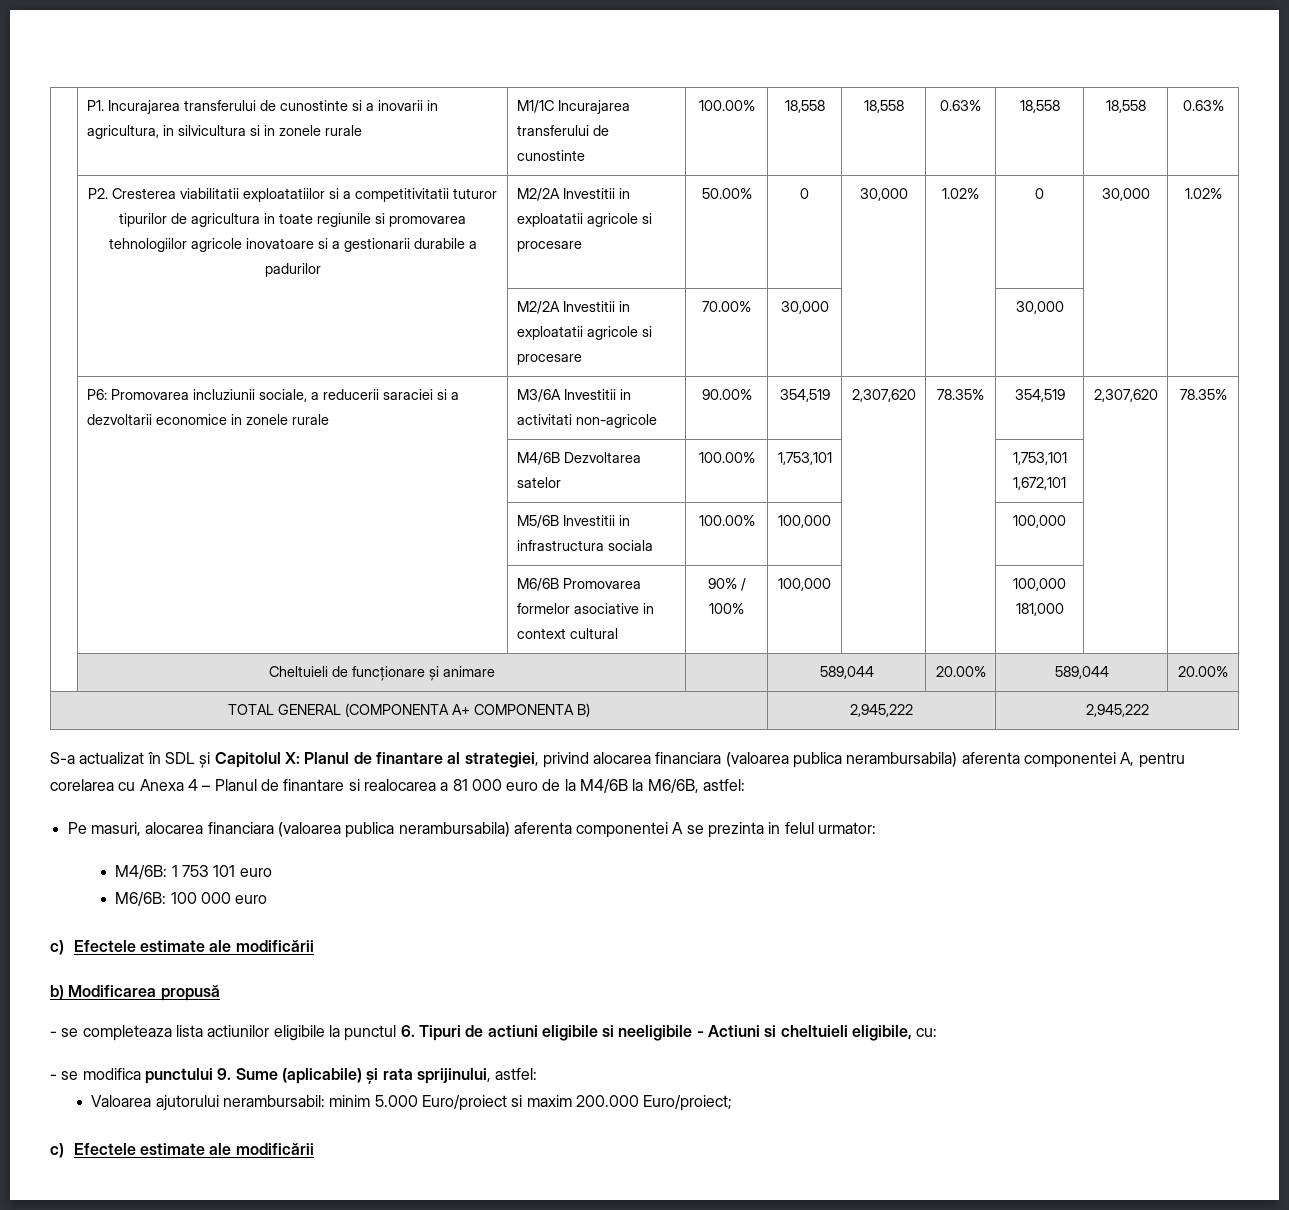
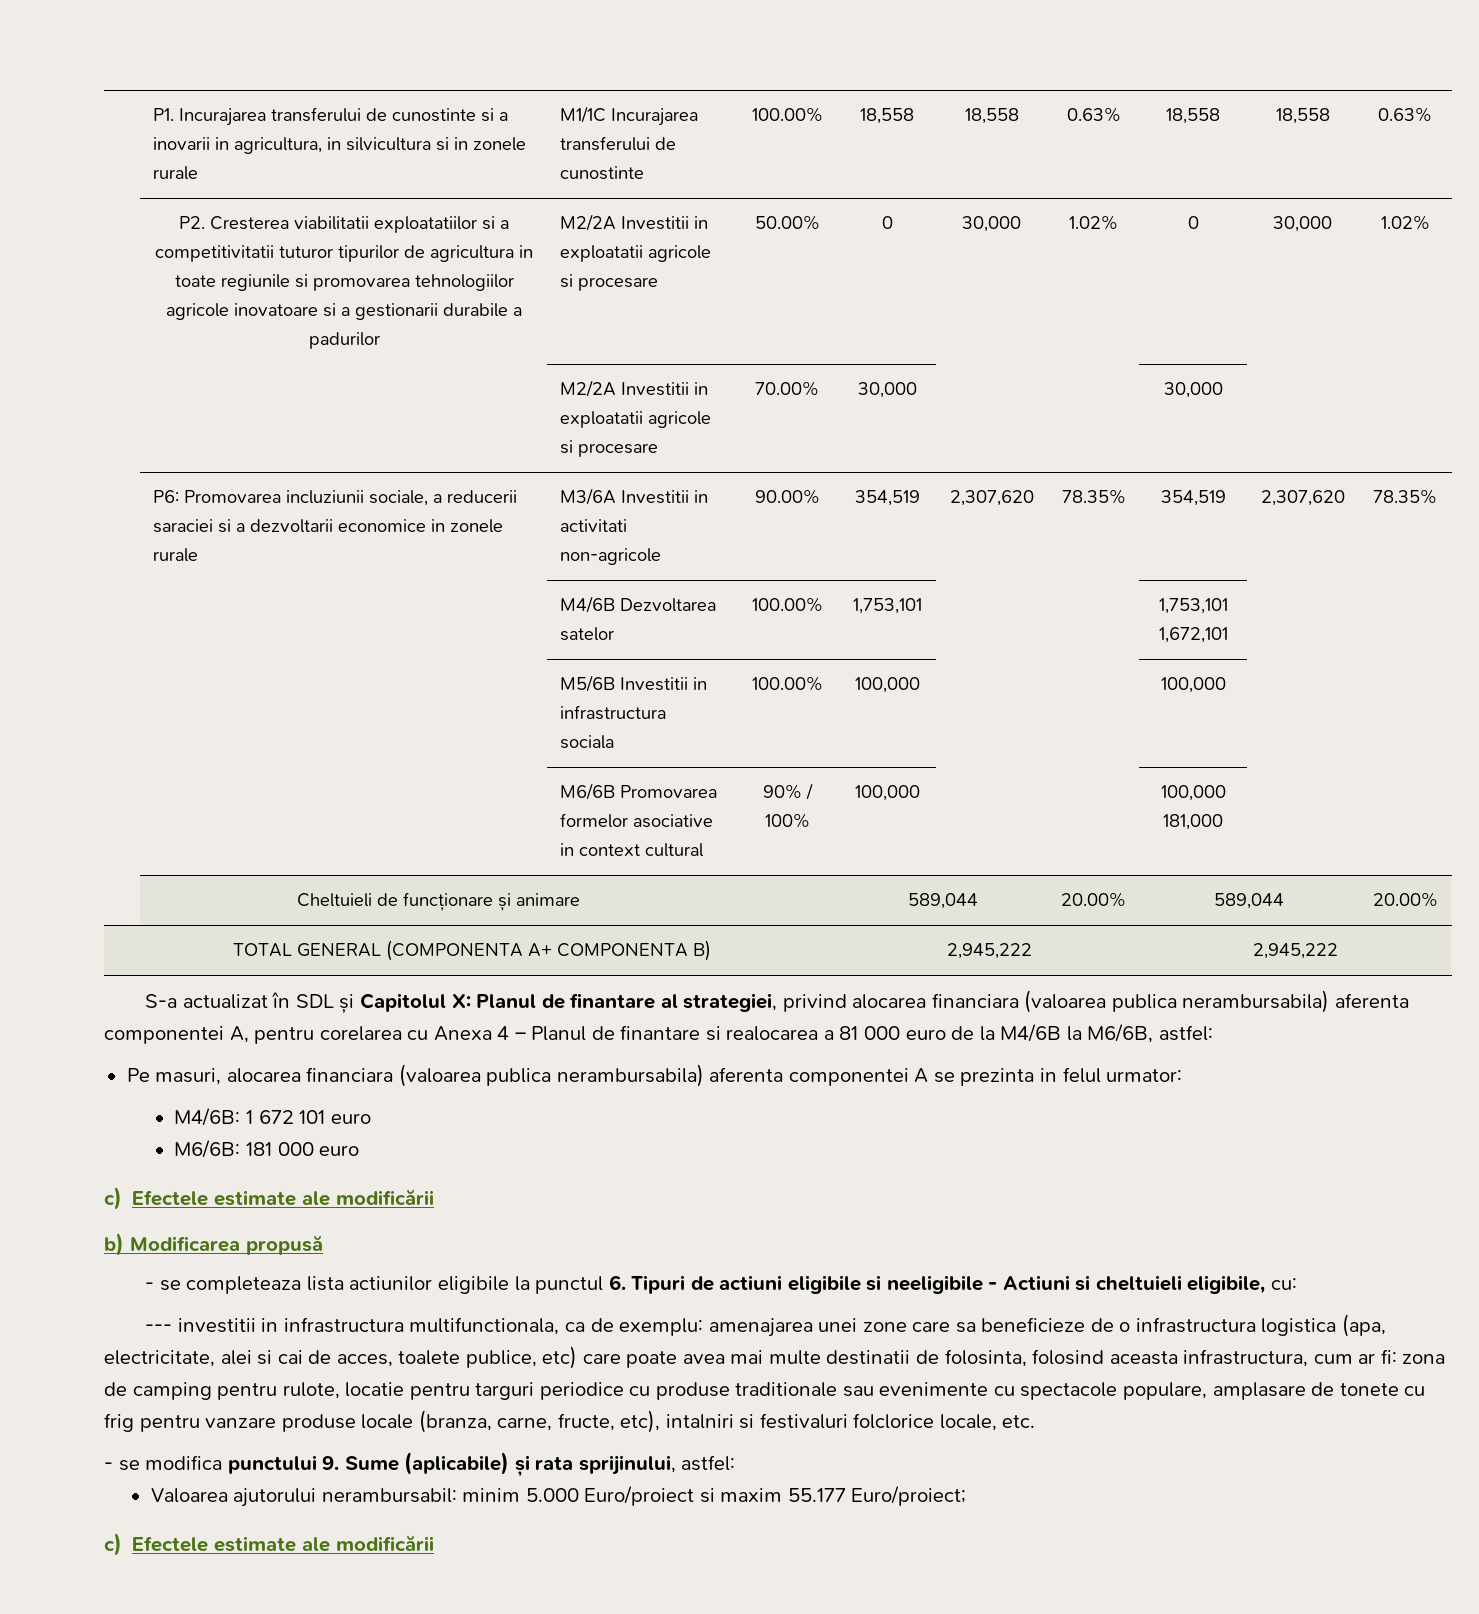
- M4/6B: 1 753 101 euro
+ M4/6B: 1 672 101 euro
- M6/6B: 100 000 euro
+ M6/6B: 181 000 euro
+ --- investitii in infrastructura multifunctionala, ca de exemplu: amenajarea unei zone care sa beneficieze de o infrastructura logistica (apa, electricitate, alei si cai de acces, toalete publice, etc) care poate avea mai multe destinatii de folosinta, folosind aceasta infrastructura, cum ar fi: zona de camping pentru rulote, locatie pentru targuri periodice cu produse traditionale sau evenimente cu spectacole populare, amplasare de tonete cu frig pentru vanzare produse locale (branza, carne, fructe, etc), intalniri si festivaluri folclorice locale, etc.
- Valoarea ajutorului nerambursabil: minim 5.000 Euro/proiect si maxim 200.000 Euro/proiect;
+ Valoarea ajutorului nerambursabil: minim 5.000 Euro/proiect si maxim 55.177 Euro/proiect;

